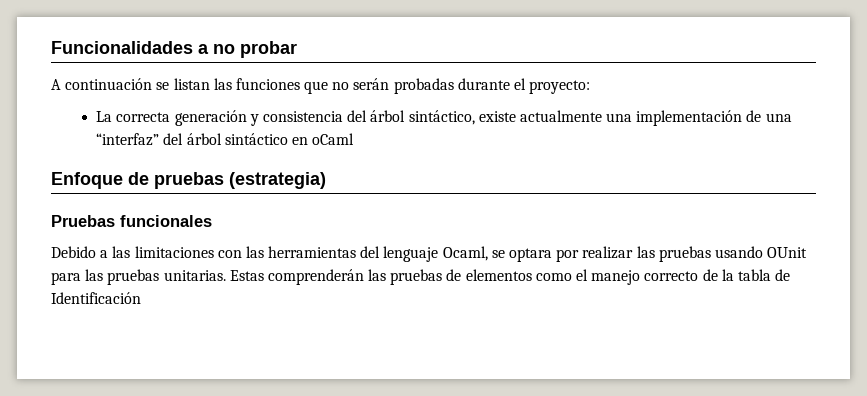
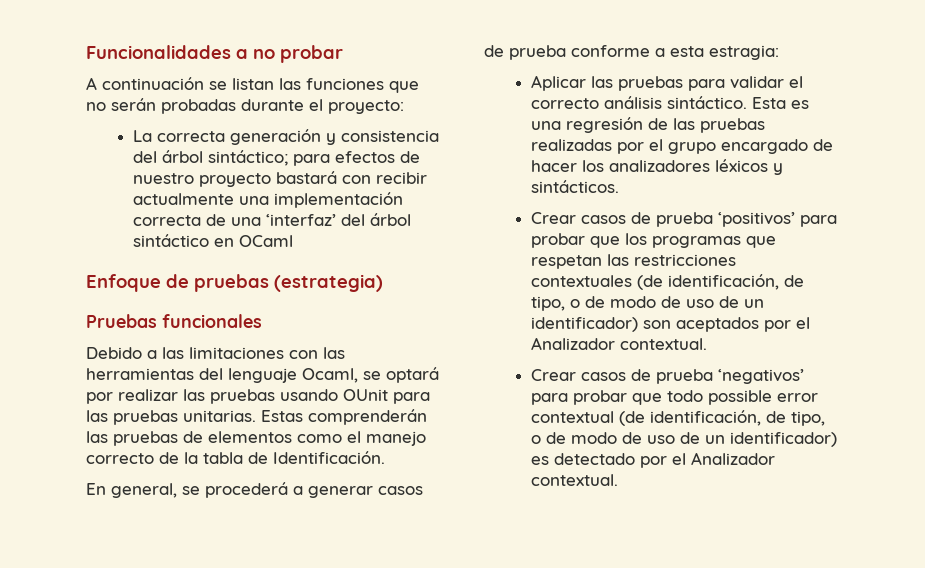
- La correcta generación y consistencia del árbol sintáctico, existe actualmente una implementación de una “interfaz” del árbol sintáctico en oCaml
+ La correcta generación y consistencia del árbol sintáctico; para efectos de nuestro proyecto bastará con recibir actualmente una implementación correcta de una ‘interfaz’ del árbol sintáctico en OCaml
- Debido a las limitaciones con las herramientas del lenguaje Ocaml, se optara por realizar las pruebas usando OUnit para las pruebas unitarias.
+ Debido a las limitaciones con las herramientas del lenguaje Ocaml, se optará por realizar las pruebas usando OUnit para las pruebas unitarias.
- Estas comprenderán las pruebas de elementos como el manejo correcto de la tabla de Identificación
+ Estas comprenderán las pruebas de elementos como el manejo correcto de la tabla de Identificación.
+ En general, se procederá a generar casos de prueba conforme a esta estragia:
+ Aplicar las pruebas para validar el correcto análisis sintáctico. Esta es una regresión de las pruebas realizadas por el grupo encargado de hacer los analizadores léxicos y sintácticos.
+ Crear casos de prueba ‘positivos’ para probar que los programas que respetan las restricciones contextuales (de identificación, de tipo, o de modo de uso de un identificador) son aceptados por el Analizador contextual.
+ Crear casos de prueba ‘negativos’ para probar que todo possible error contextual (de identificación, de tipo, o de modo de uso de un identificador) es detectado por el Analizador contextual.

